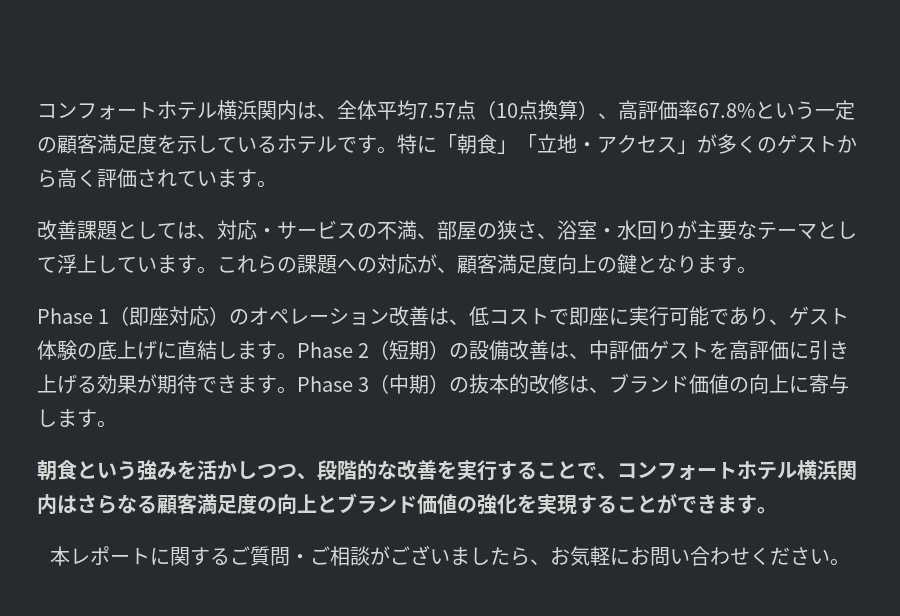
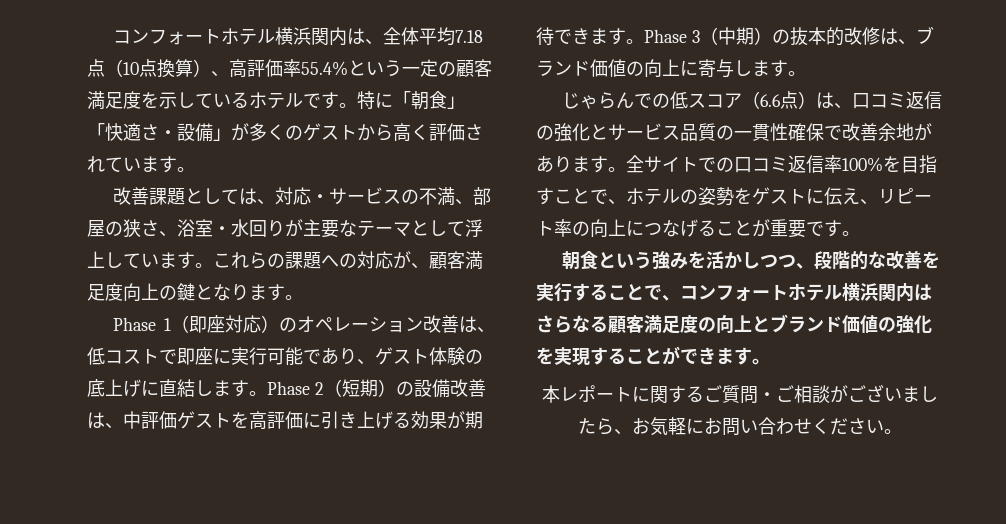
- コンフォートホテル横浜関内は、全体平均7.57点（10点換算）、高評価率67.8%という一定の顧客満足度を示しているホテルです。
+ コンフォートホテル横浜関内は、全体平均7.18点（10点換算）、高評価率55.4%という一定の顧客満足度を示しているホテルです。
- 特に「朝食」「立地・アクセス」が多くのゲストから高く評価されています。
+ 特に「朝食」「快適さ・設備」が多くのゲストから高く評価されています。
+ じゃらんでの低スコア（6.6点）は、口コミ返信の強化とサービス品質の一貫性確保で改善余地があります。全サイトでの口コミ返信率100%を目指すことで、ホテルの姿勢をゲストに伝え、リピート率の向上につなげることが重要です。

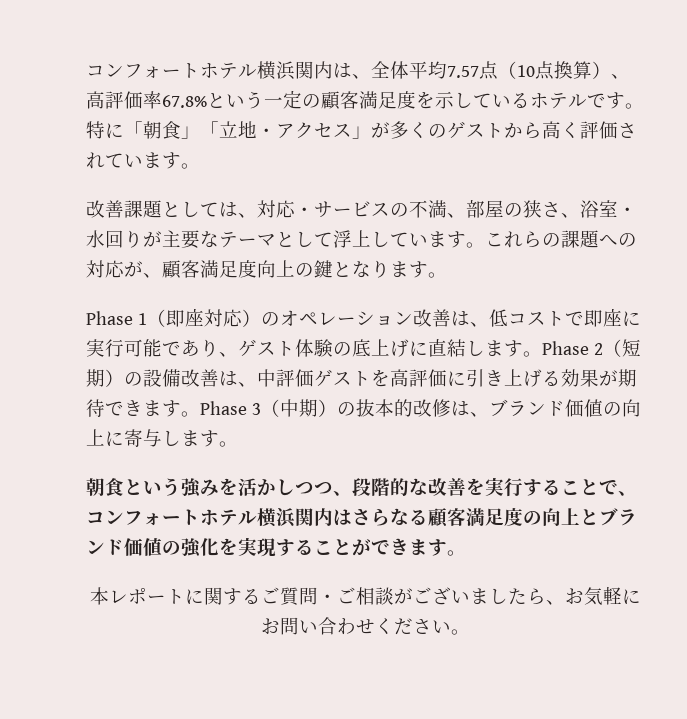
- コンフォートホテル横浜関内は、全体平均7.18点（10点換算）、高評価率55.4%という一定の顧客満足度を示しているホテルです。
+ コンフォートホテル横浜関内は、全体平均7.57点（10点換算）、高評価率67.8%という一定の顧客満足度を示しているホテルです。
- 特に「朝食」「快適さ・設備」が多くのゲストから高く評価されています。
+ 特に「朝食」「立地・アクセス」が多くのゲストから高く評価されています。
- じゃらんでの低スコア（6.6点）は、口コミ返信の強化とサービス品質の一貫性確保で改善余地があります。全サイトでの口コミ返信率100%を目指すことで、ホテルの姿勢をゲストに伝え、リピート率の向上につなげることが重要です。

